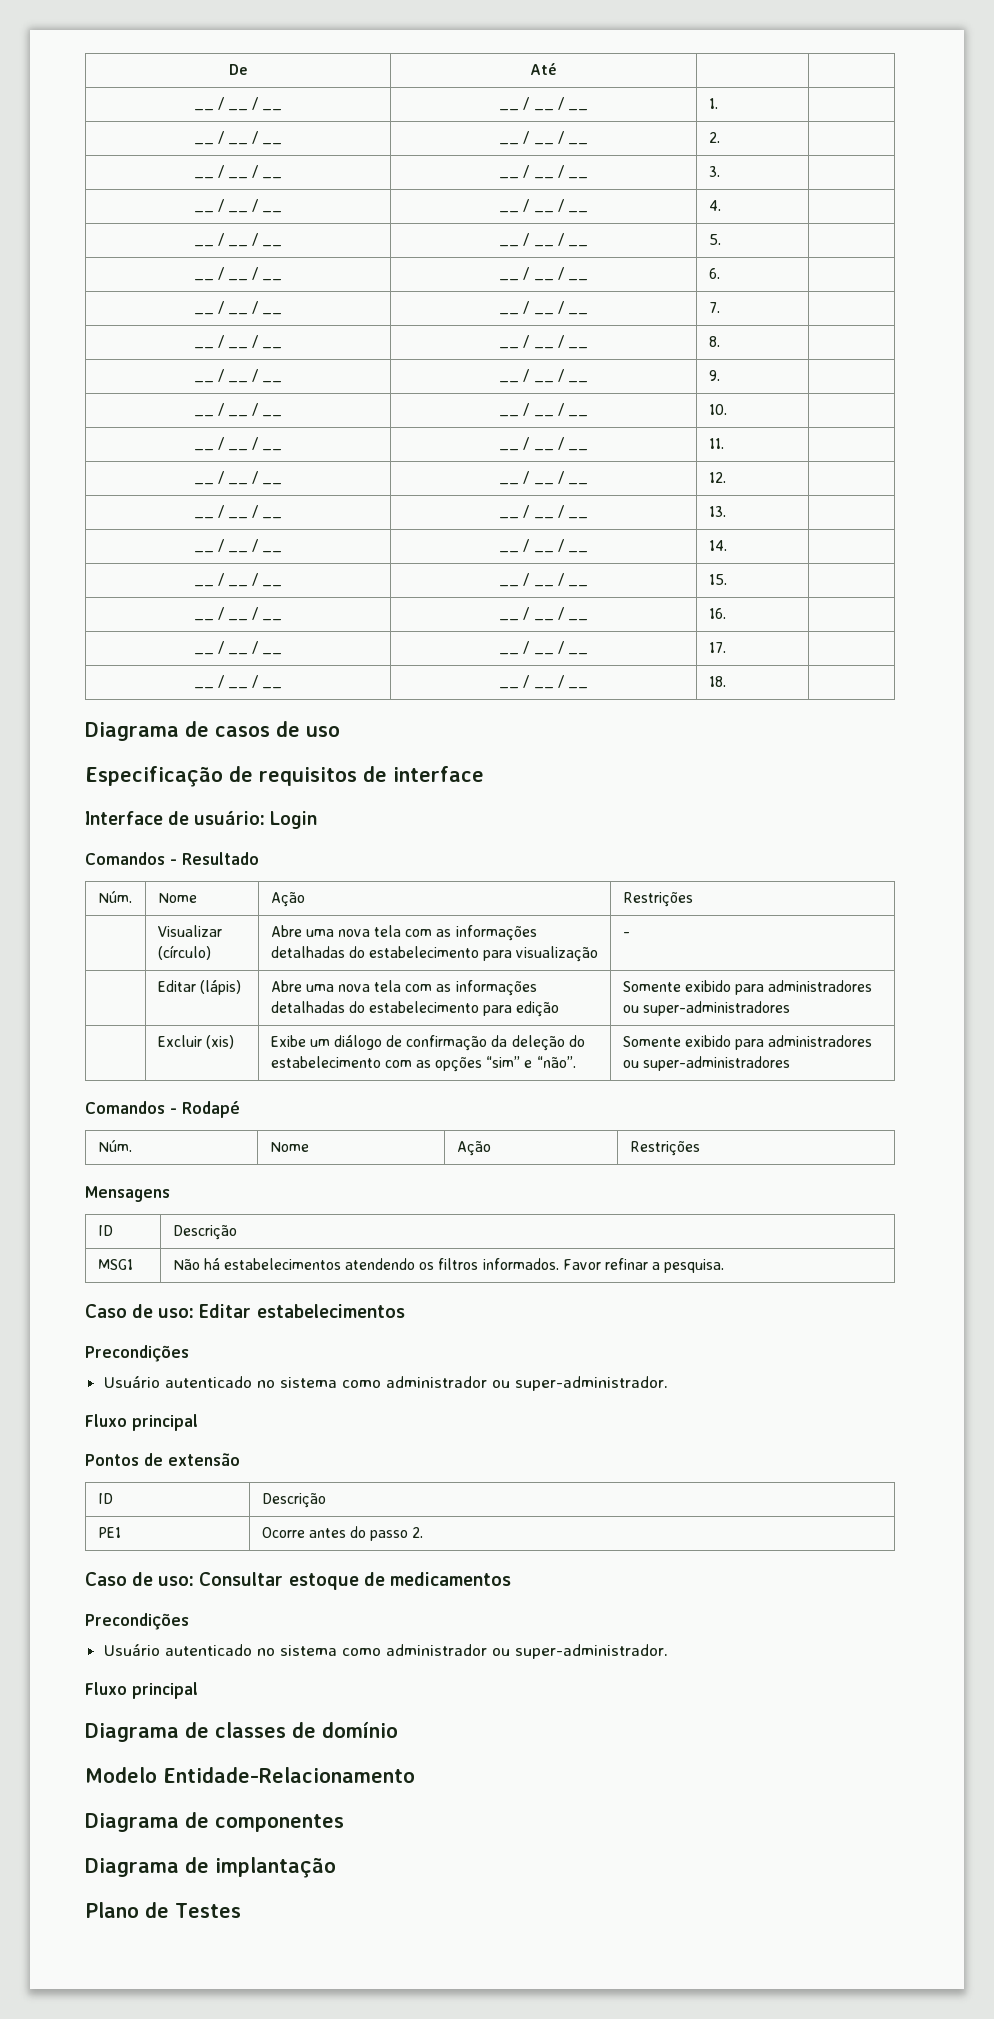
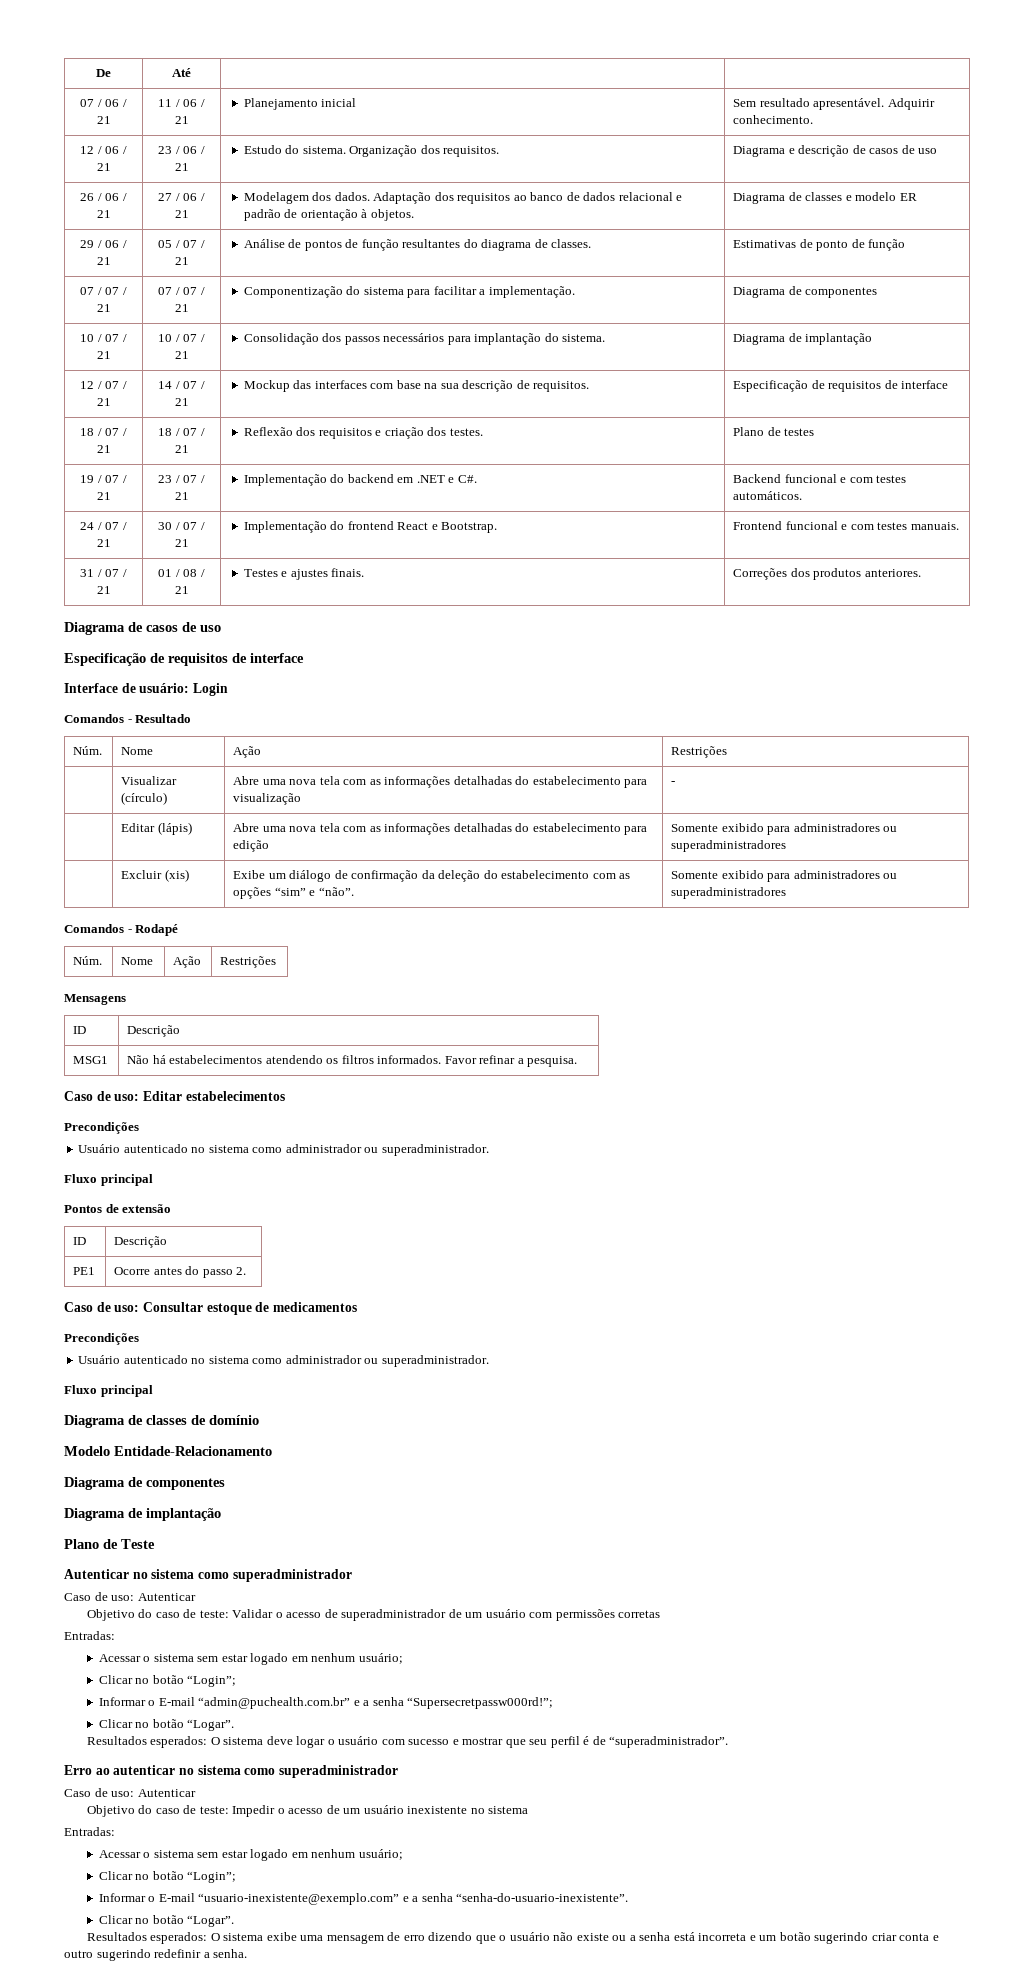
- __ / __ / __ | __ / __ / __ | 1. |
- __ / __ / __ | __ / __ / __ | 2. |
- __ / __ / __ | __ / __ / __ | 3. |
- __ / __ / __ | __ / __ / __ | 4. |
- __ / __ / __ | __ / __ / __ | 5. |
- __ / __ / __ | __ / __ / __ | 6. |
- __ / __ / __ | __ / __ / __ | 7. |
- __ / __ / __ | __ / __ / __ | 8. |
- __ / __ / __ | __ / __ / __ | 9. |
- __ / __ / __ | __ / __ / __ | 10. |
- __ / __ / __ | __ / __ / __ | 11. |
- __ / __ / __ | __ / __ / __ | 12. |
- __ / __ / __ | __ / __ / __ | 13. |
- __ / __ / __ | __ / __ / __ | 14. |
- __ / __ / __ | __ / __ / __ | 15. |
- __ / __ / __ | __ / __ / __ | 16. |
- __ / __ / __ | __ / __ / __ | 17. |
- __ / __ / __ | __ / __ / __ | 18. |
+ 07 / 06 / 21 | 11 / 06 / 21 | Planejamento inicial | Sem resultado apresentável. Adquirir conhecimento.
+ 12 / 06 / 21 | 23 / 06 / 21 | Estudo do sistema. Organização dos requisitos. | Diagrama e descrição de casos de uso
+ 26 / 06 / 21 | 27 / 06 / 21 | Modelagem dos dados. Adaptação dos requisitos ao banco de dados relacional e padrão de orientação à objetos. | Diagrama de classes e modelo ER
+ 29 / 06 / 21 | 05 / 07 / 21 | Análise de pontos de função resultantes do diagrama de classes. | Estimativas de ponto de função
+ 07 / 07 / 21 | 07 / 07 / 21 | Componentização do sistema para facilitar a implementação. | Diagrama de componentes
+ 10 / 07 / 21 | 10 / 07 / 21 | Consolidação dos passos necessários para implantação do sistema. | Diagrama de implantação
+ 12 / 07 / 21 | 14 / 07 / 21 | Mockup das interfaces com base na sua descrição de requisitos. | Especificação de requisitos de interface
+ 18 / 07 / 21 | 18 / 07 / 21 | Reflexão dos requisitos e criação dos testes. | Plano de testes
+ 19 / 07 / 21 | 23 / 07 / 21 | Implementação do backend em .NET e C#. | Backend funcional e com testes automáticos.
+ 24 / 07 / 21 | 30 / 07 / 21 | Implementação do frontend React e Bootstrap. | Frontend funcional e com testes manuais.
+ 31 / 07 / 21 | 01 / 08 / 21 | Testes e ajustes finais. | Correções dos produtos anteriores.
- | Editar (lápis) | Abre uma nova tela com as informações detalhadas do estabelecimento para edição | Somente exibido para administradores ou super-administradores
+ | Editar (lápis) | Abre uma nova tela com as informações detalhadas do estabelecimento para edição | Somente exibido para administradores ou superadministradores
- | Excluir (xis) | Exibe um diálogo de confirmação da deleção do estabelecimento com as opções “sim” e “não”. | Somente exibido para administradores ou super-administradores
+ | Excluir (xis) | Exibe um diálogo de confirmação da deleção do estabelecimento com as opções “sim” e “não”. | Somente exibido para administradores ou superadministradores
  Caso de uso: Editar estabelecimentos
  Precondições
- Usuário autenticado no sistema como administrador ou super-administrador.
+ Usuário autenticado no sistema como administrador ou superadministrador.
  Caso de uso: Consultar estoque de medicamentos
  Precondições
- Usuário autenticado no sistema como administrador ou super-administrador.
+ Usuário autenticado no sistema como administrador ou superadministrador.
- Plano de Testes
+ Plano de Teste
+ Autenticar no sistema como superadministrador
+ Caso de uso: Autenticar
+ Objetivo do caso de teste: Validar o acesso de superadministrador de um usuário com permissões corretas
+ Entradas:
+ Acessar o sistema sem estar logado em nenhum usuário;
+ Clicar no botão “Login”;
+ Informar o E-mail “admin@puchealth.com.br” e a senha “Supersecretpassw000rd!”;
+ Clicar no botão “Logar”.
+ Resultados esperados: O sistema deve logar o usuário com sucesso e mostrar que seu perfil é de “superadministrador”.
+ Erro ao autenticar no sistema como superadministrador
+ Caso de uso: Autenticar
+ Objetivo do caso de teste: Impedir o acesso de um usuário inexistente no sistema
+ Entradas:
+ Acessar o sistema sem estar logado em nenhum usuário;
+ Clicar no botão “Login”;
+ Informar o E-mail “usuario-inexistente@exemplo.com” e a senha “senha-do-usuario-inexistente”.
+ Clicar no botão “Logar”.
+ Resultados esperados: O sistema exibe uma mensagem de erro dizendo que o usuário não existe ou a senha está incorreta e um botão sugerindo criar conta e outro sugerindo redefinir a senha.

